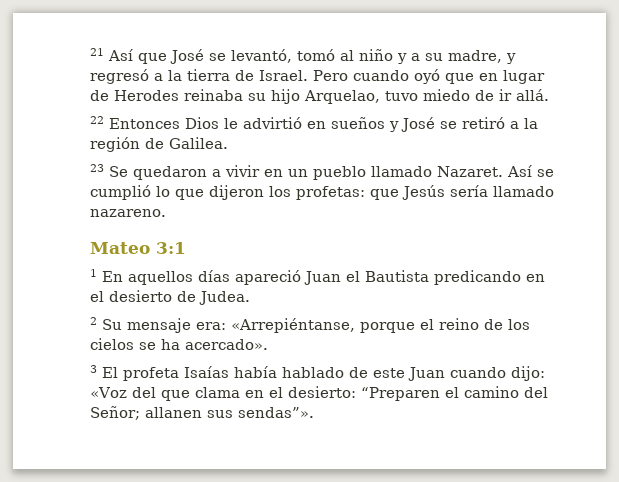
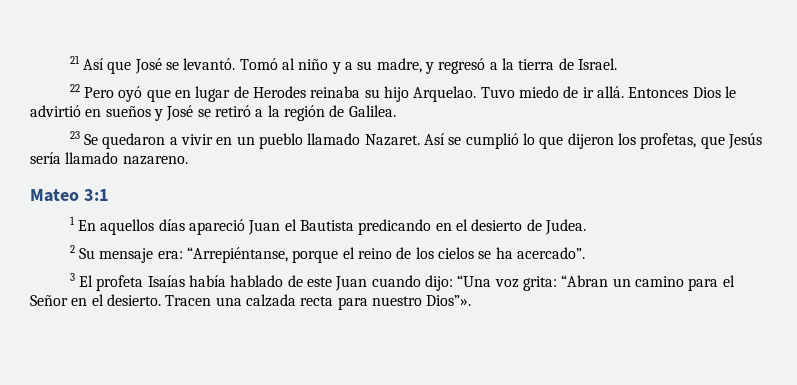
- 21 Así que José se levantó, tomó al niño y a su madre, y regresó a la tierra de Israel. Pero cuando oyó que en lugar de Herodes reinaba su hijo Arquelao, tuvo miedo de ir allá.
- 22 Entonces Dios le advirtió en sueños y José se retiró a la región de Galilea.
+ 21 Así que José se levantó. Tomó al niño y a su madre, y regresó a la tierra de Israel.
+ 22 Pero oyó que en lugar de Herodes reinaba su hijo Arquelao. Tuvo miedo de ir allá. Entonces Dios le advirtió en sueños y José se retiró a la región de Galilea.
- Así se cumplió lo que dijeron los profetas: que Jesús sería llamado nazareno.
+ Así se cumplió lo que dijeron los profetas, que Jesús sería llamado nazareno.
- 2 Su mensaje era: «Arrepiéntanse, porque el reino de los cielos se ha acercado».
+ 2 Su mensaje era: “Arrepiéntanse, porque el reino de los cielos se ha acercado”.
- 3 El profeta Isaías había hablado de este Juan cuando dijo: «Voz del que clama en el desierto: “Preparen el camino del Señor; allanen sus sendas”».
+ 3 El profeta Isaías había hablado de este Juan cuando dijo: “Una voz grita: “Abran un camino para el Señor en el desierto. Tracen una calzada recta para nuestro Dios”».

